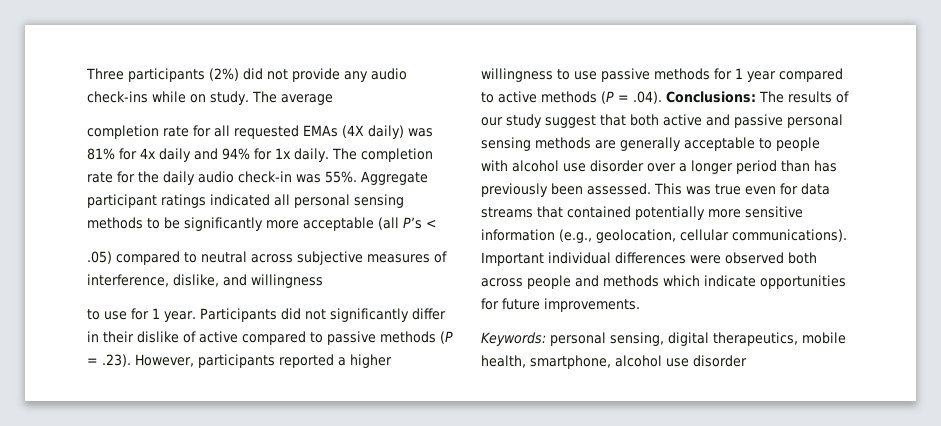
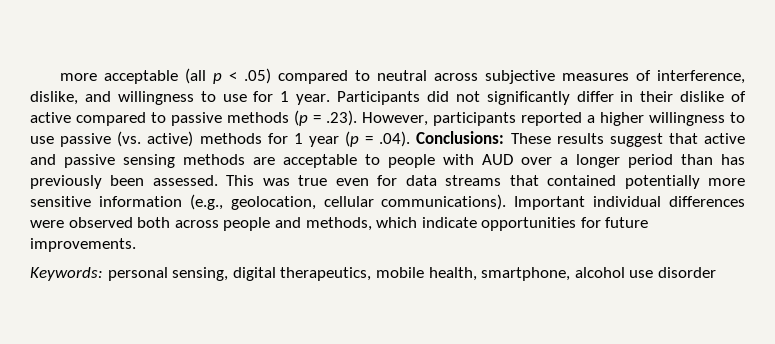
- Three participants (2%) did not provide any audio check-ins while on study. The average
- completion rate for all requested EMAs (4X daily) was 81% for 4x daily and 94% for 1x daily. The completion rate for the daily audio check-in was 55%. Aggregate participant ratings indicated all personal sensing methods to be significantly more acceptable (all P’s <
- .05) compared to neutral across subjective measures of interference, dislike, and willingness
- to use for 1 year.
+ more acceptable (all p < .05) compared to neutral across subjective measures of interference, dislike, and willingness to use for 1 year.
- Participants did not significantly differ in their dislike of active compared to passive methods (P = .23). However, participants reported a higher willingness to use passive methods for 1 year compared to active methods (P = .04). Conclusions: The results of our study suggest that both active and passive personal sensing methods are generally acceptable to people with alcohol use disorder over a longer period than has previously been assessed.
+ Participants did not significantly differ in their dislike of active compared to passive methods (p = .23). However, participants reported a higher willingness to use passive (vs. active) methods for 1 year (p = .04). Conclusions: These results suggest that active and passive sensing methods are acceptable to people with AUD over a longer period than has previously been assessed.
- Important individual differences were observed both across people and methods which indicate opportunities for future improvements.
+ Important individual differences were observed both across people and methods, which indicate opportunities for future improvements.

